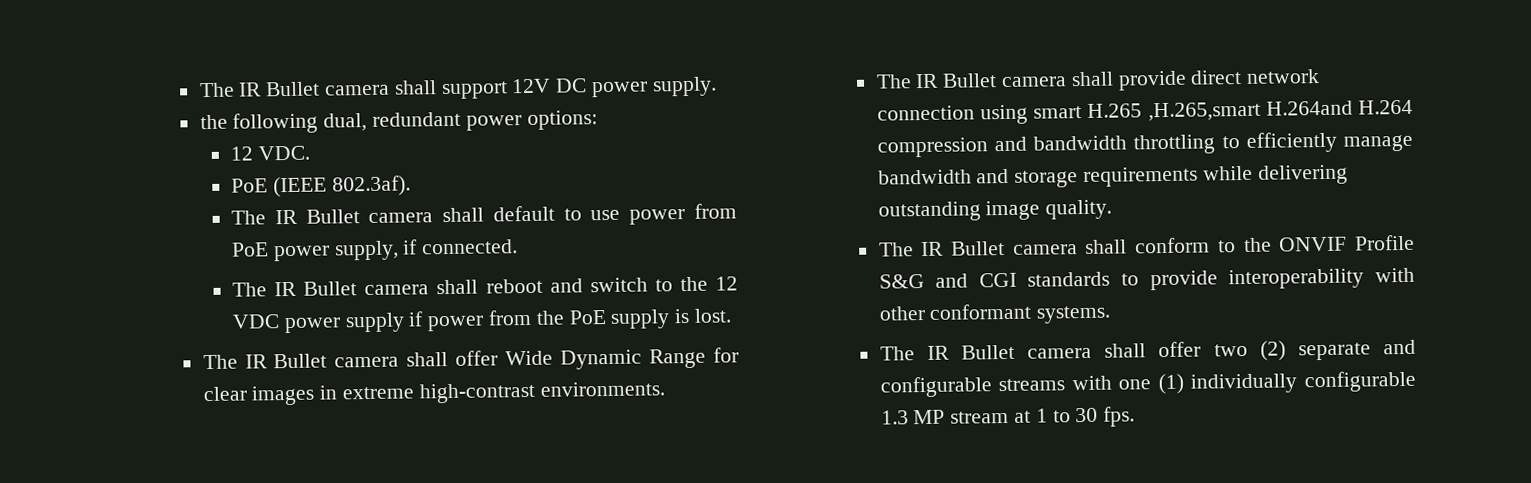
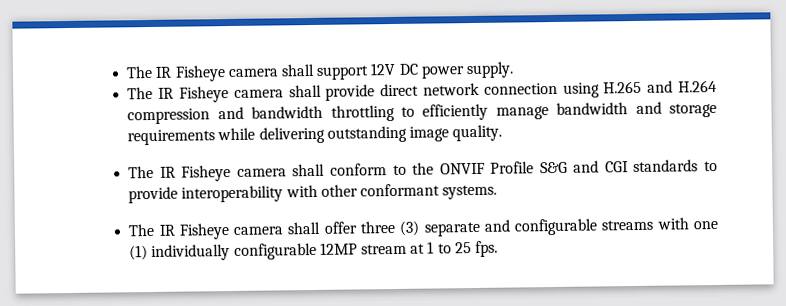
- The IR Bullet camera shall support 12V DC power supply.
+ The IR Fisheye camera shall support 12V DC power supply.
- the following dual, redundant power options:
- 12 VDC.
- PoE (IEEE 802.3af).
- The IR Bullet camera shall default to use power from PoE power supply, if connected.
- The IR Bullet camera shall reboot and switch to the 12 VDC power supply if power from the PoE supply is lost.
- The IR Bullet camera shall offer Wide Dynamic Range for clear images in extreme high-contrast environments.
- The IR Bullet camera shall provide direct network connection using smart H.265 ,H.265,smart H.264and H.264 compression and bandwidth throttling to efficiently manage bandwidth and storage requirements while delivering outstanding image quality.
+ The IR Fisheye camera shall provide direct network connection using H.265 and H.264 compression and bandwidth throttling to efficiently manage bandwidth and storage requirements while delivering outstanding image quality.
- The IR Bullet camera shall conform to the ONVIF Profile S&G and CGI standards to provide interoperability with other conformant systems.
+ The IR Fisheye camera shall conform to the ONVIF Profile S&G and CGI standards to provide interoperability with other conformant systems.
- The IR Bullet camera shall offer two (2) separate and configurable streams with one (1) individually configurable 1.3 MP stream at 1 to 30 fps.
+ The IR Fisheye camera shall offer three (3) separate and configurable streams with one (1) individually configurable 12MP stream at 1 to 25 fps.

